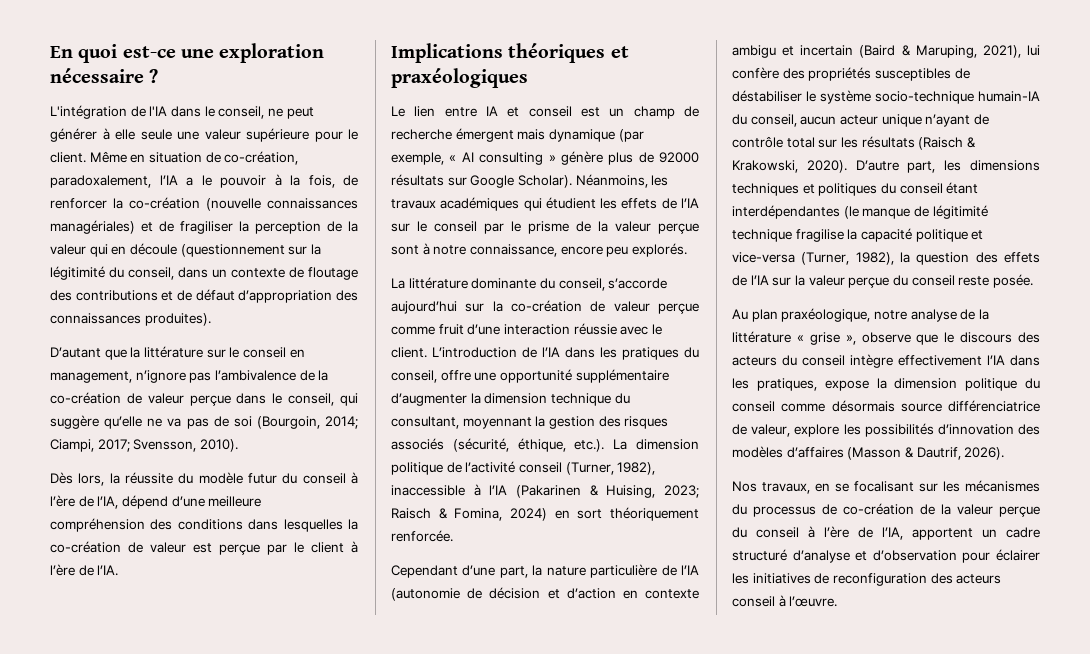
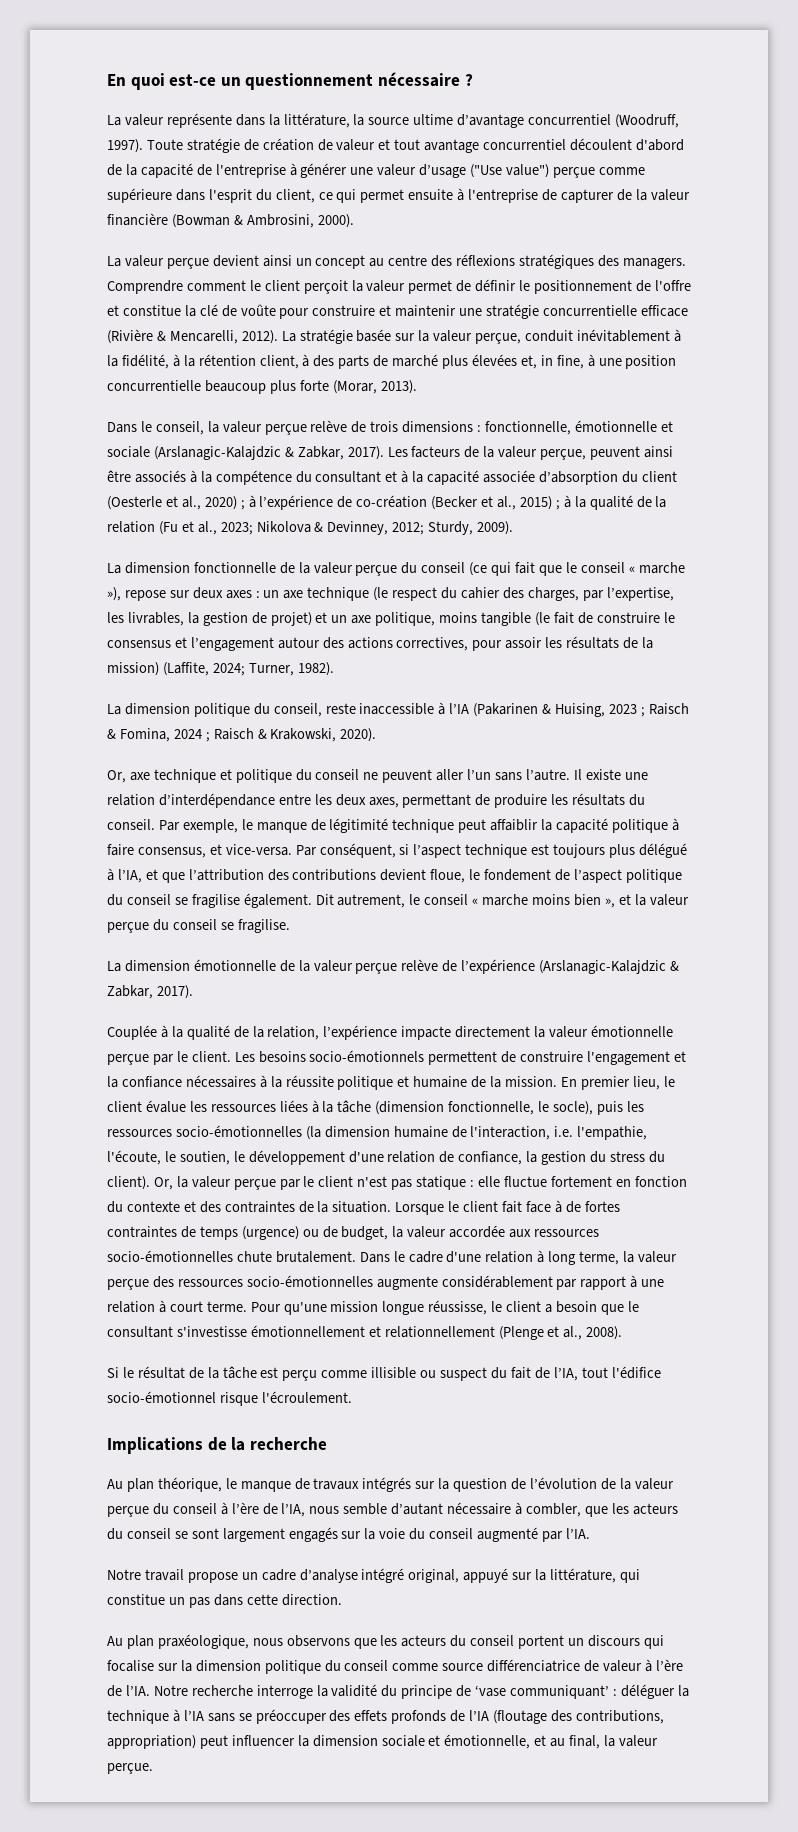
- En quoi est-ce une exploration nécessaire ?
+ En quoi est-ce un questionnement nécessaire ?
- L'intégration de l'IA dans le conseil, ne peut générer à elle seule une valeur supérieure pour le client. Même en situation de co-création, paradoxalement, l’IA a le pouvoir à la fois, de renforcer la co-création (nouvelle connaissances managériales) et de fragiliser la perception de la valeur qui en découle (questionnement sur la légitimité du conseil, dans un contexte de floutage des contributions et de défaut d’appropriation des connaissances produites).
- D’autant que la littérature sur le conseil en management, n’ignore pas l’ambivalence de la co-création de valeur perçue dans le conseil, qui suggère qu’elle ne va pas de soi (Bourgoin, 2014; Ciampi, 2017; Svensson, 2010).
- Dès lors, la réussite du modèle futur du conseil à l’ère de l’IA, dépend d’une meilleure compréhension des conditions dans lesquelles la co-création de valeur est perçue par le client à l’ère de l’IA.
- Implications théoriques et praxéologiques
- Le lien entre IA et conseil est un champ de recherche émergent mais dynamique (par exemple, « AI consulting » génère plus de 92000 résultats sur Google Scholar). Néanmoins, les travaux académiques qui étudient les effets de l’IA sur le conseil par le prisme de la valeur perçue sont à notre connaissance, encore peu explorés.
- La littérature dominante du conseil, s’accorde aujourd’hui sur la co-création de valeur perçue comme fruit d’une interaction réussie avec le client. L’introduction de l’IA dans les pratiques du conseil, offre une opportunité supplémentaire d’augmenter la dimension technique du consultant, moyennant la gestion des risques associés (sécurité, éthique, etc.). La dimension politique de l’activité conseil (Turner, 1982), inaccessible à l’IA (Pakarinen & Huising, 2023; Raisch & Fomina, 2024) en sort théoriquement renforcée.
- Cependant d’une part, la nature particulière de l’IA (autonomie de décision et d’action en contexte ambigu et incertain (Baird & Maruping, 2021), lui confère des propriétés susceptibles de déstabiliser le système socio-technique humain-IA du conseil, aucun acteur unique n’ayant de contrôle total sur les résultats (Raisch & Krakowski, 2020). D’autre part, les dimensions techniques et politiques du conseil étant interdépendantes (le manque de légitimité technique fragilise la capacité politique et vice-versa (Turner, 1982), la question des effets de l’IA sur la valeur perçue du conseil reste posée.
- Au plan praxéologique, notre analyse de la littérature « grise », observe que le discours des acteurs du conseil intègre effectivement l’IA dans les pratiques, expose la dimension politique du conseil comme désormais source différenciatrice de valeur, explore les possibilités d’innovation des modèles d’affaires (Masson & Dautrif, 2026).
- Nos travaux, en se focalisant sur les mécanismes du processus de co-création de la valeur perçue du conseil à l’ère de l’IA, apportent un cadre structuré d’analyse et d’observation pour éclairer les initiatives de reconfiguration des acteurs conseil à l’œuvre.
+ La valeur représente dans la littérature, la source ultime d’avantage concurrentiel (Woodruff, 1997). Toute stratégie de création de valeur et tout avantage concurrentiel découlent d'abord de la capacité de l'entreprise à générer une valeur d’usage ("Use value") perçue comme supérieure dans l'esprit du client, ce qui permet ensuite à l'entreprise de capturer de la valeur financière (Bowman & Ambrosini, 2000).
+ La valeur perçue devient ainsi un concept au centre des réflexions stratégiques des managers. Comprendre comment le client perçoit la valeur permet de définir le positionnement de l'offre et constitue la clé de voûte pour construire et maintenir une stratégie concurrentielle efficace (Rivière & Mencarelli, 2012). La stratégie basée sur la valeur perçue, conduit inévitablement à la fidélité, à la rétention client, à des parts de marché plus élevées et, in fine, à une position concurrentielle beaucoup plus forte (Morar, 2013).
+ Dans le conseil, la valeur perçue relève de trois dimensions : fonctionnelle, émotionnelle et sociale (Arslanagic-Kalajdzic & Zabkar, 2017). Les facteurs de la valeur perçue, peuvent ainsi être associés à la compétence du consultant et à la capacité associée d’absorption du client (Oesterle et al., 2020) ; à l’expérience de co-création (Becker et al., 2015) ; à la qualité de la relation (Fu et al., 2023; Nikolova & Devinney, 2012; Sturdy, 2009).
+ La dimension fonctionnelle de la valeur perçue du conseil (ce qui fait que le conseil « marche »), repose sur deux axes : un axe technique (le respect du cahier des charges, par l’expertise, les livrables, la gestion de projet) et un axe politique, moins tangible (le fait de construire le consensus et l’engagement autour des actions correctives, pour assoir les résultats de la mission) (Laffite, 2024; Turner, 1982).
+ La dimension politique du conseil, reste inaccessible à l’IA (Pakarinen & Huising, 2023 ; Raisch & Fomina, 2024 ; Raisch & Krakowski, 2020).
+ Or, axe technique et politique du conseil ne peuvent aller l’un sans l’autre. Il existe une relation d’interdépendance entre les deux axes, permettant de produire les résultats du conseil. Par exemple, le manque de légitimité technique peut affaiblir la capacité politique à faire consensus, et vice-versa. Par conséquent, si l’aspect technique est toujours plus délégué à l’IA, et que l’attribution des contributions devient floue, le fondement de l’aspect politique du conseil se fragilise également. Dit autrement, le conseil « marche moins bien », et la valeur perçue du conseil se fragilise.
+ La dimension émotionnelle de la valeur perçue relève de l’expérience (Arslanagic-Kalajdzic & Zabkar, 2017).
+ Couplée à la qualité de la relation, l’expérience impacte directement la valeur émotionnelle perçue par le client. Les besoins socio-émotionnels permettent de construire l'engagement et la confiance nécessaires à la réussite politique et humaine de la mission. En premier lieu, le client évalue les ressources liées à la tâche (dimension fonctionnelle, le socle), puis les ressources socio-émotionnelles (la dimension humaine de l'interaction, i.e. l'empathie, l'écoute, le soutien, le développement d'une relation de confiance, la gestion du stress du client). Or, la valeur perçue par le client n'est pas statique : elle fluctue fortement en fonction du contexte et des contraintes de la situation. Lorsque le client fait face à de fortes contraintes de temps (urgence) ou de budget, la valeur accordée aux ressources socio-émotionnelles chute brutalement. Dans le cadre d'une relation à long terme, la valeur perçue des ressources socio-émotionnelles augmente considérablement par rapport à une relation à court terme. Pour qu'une mission longue réussisse, le client a besoin que le consultant s'investisse émotionnellement et relationnellement (Plenge et al., 2008).
+ Si le résultat de la tâche est perçu comme illisible ou suspect du fait de l’IA, tout l'édifice socio-émotionnel risque l'écroulement.
+ Implications de la recherche
+ Au plan théorique, le manque de travaux intégrés sur la question de l’évolution de la valeur perçue du conseil à l’ère de l’IA, nous semble d’autant nécessaire à combler, que les acteurs du conseil se sont largement engagés sur la voie du conseil augmenté par l’IA.
+ Notre travail propose un cadre d’analyse intégré original, appuyé sur la littérature, qui constitue un pas dans cette direction.
+ Au plan praxéologique, nous observons que les acteurs du conseil portent un discours qui focalise sur la dimension politique du conseil comme source différenciatrice de valeur à l’ère de l’IA. Notre recherche interroge la validité du principe de ‘vase communiquant’ : déléguer la technique à l’IA sans se préoccuper des effets profonds de l’IA (floutage des contributions, appropriation) peut influencer la dimension sociale et émotionnelle, et au final, la valeur perçue.

